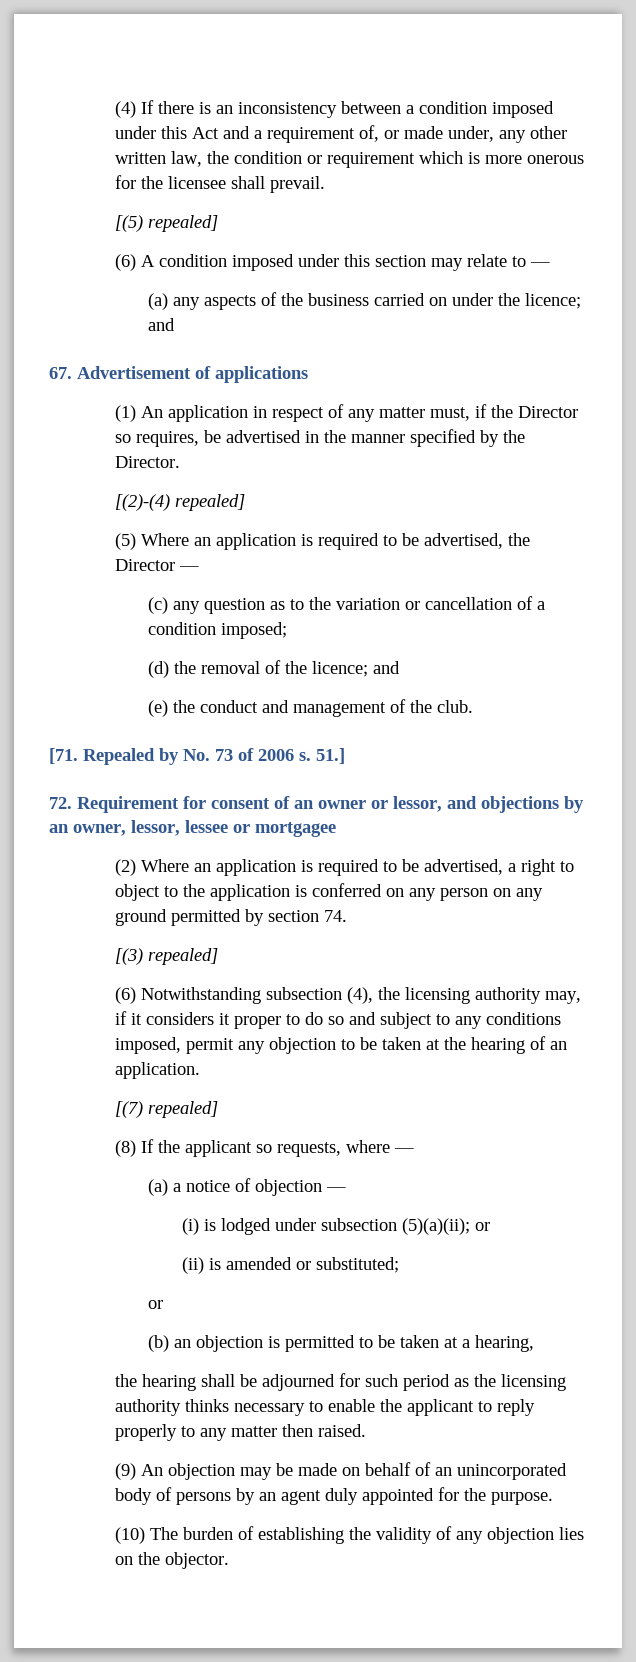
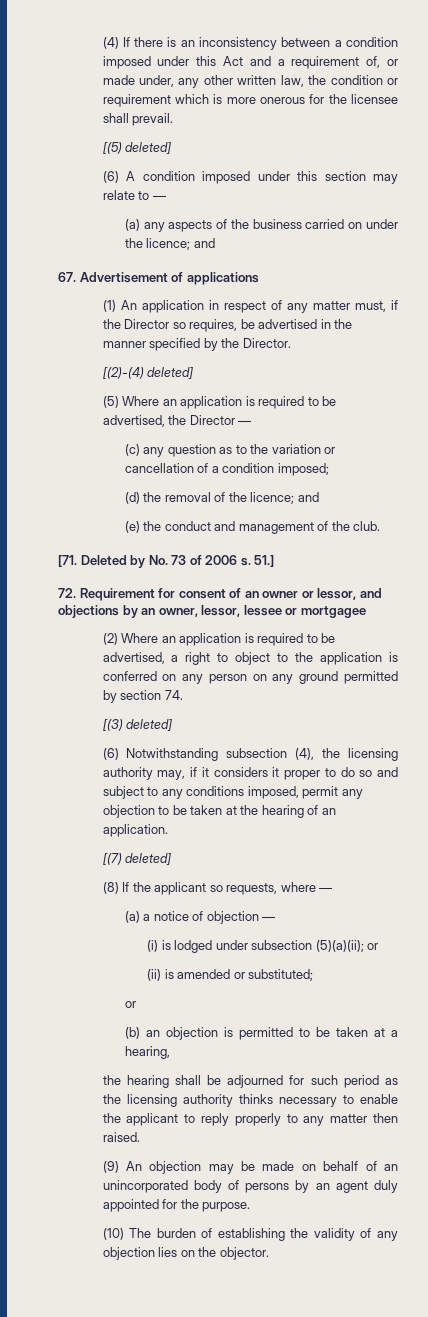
- [(5) repealed]
+ [(5) deleted]
- [(2)-(4) repealed]
+ [(2)-(4) deleted]
- [71. Repealed by No. 73 of 2006 s.
+ [71. Deleted by No. 73 of 2006 s.
- [(3) repealed]
+ [(3) deleted]
- [(7) repealed]
+ [(7) deleted]

